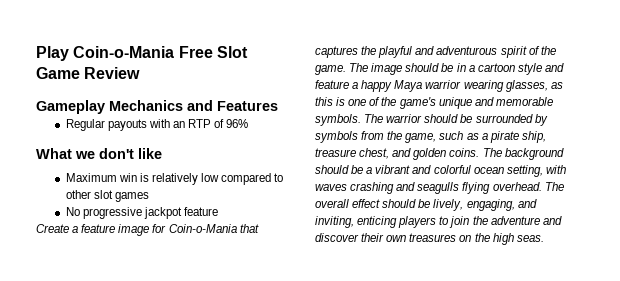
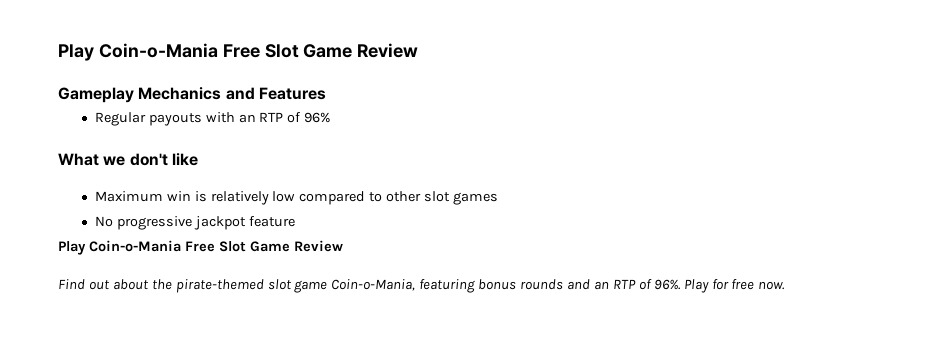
  No progressive jackpot feature
- Create a feature image for Coin-o-Mania that captures the playful and adventurous spirit of the game. The image should be in a cartoon style and feature a happy Maya warrior wearing glasses, as this is one of the game's unique and memorable symbols. The warrior should be surrounded by symbols from the game, such as a pirate ship, treasure chest, and golden coins. The background should be a vibrant and colorful ocean setting, with waves crashing and seagulls flying overhead. The overall effect should be lively, engaging, and inviting, enticing players to join the adventure and discover their own treasures on the high seas.
+ Play Coin-o-Mania Free Slot Game Review
+ Find out about the pirate-themed slot game Coin-o-Mania, featuring bonus rounds and an RTP of 96%. Play for free now.

